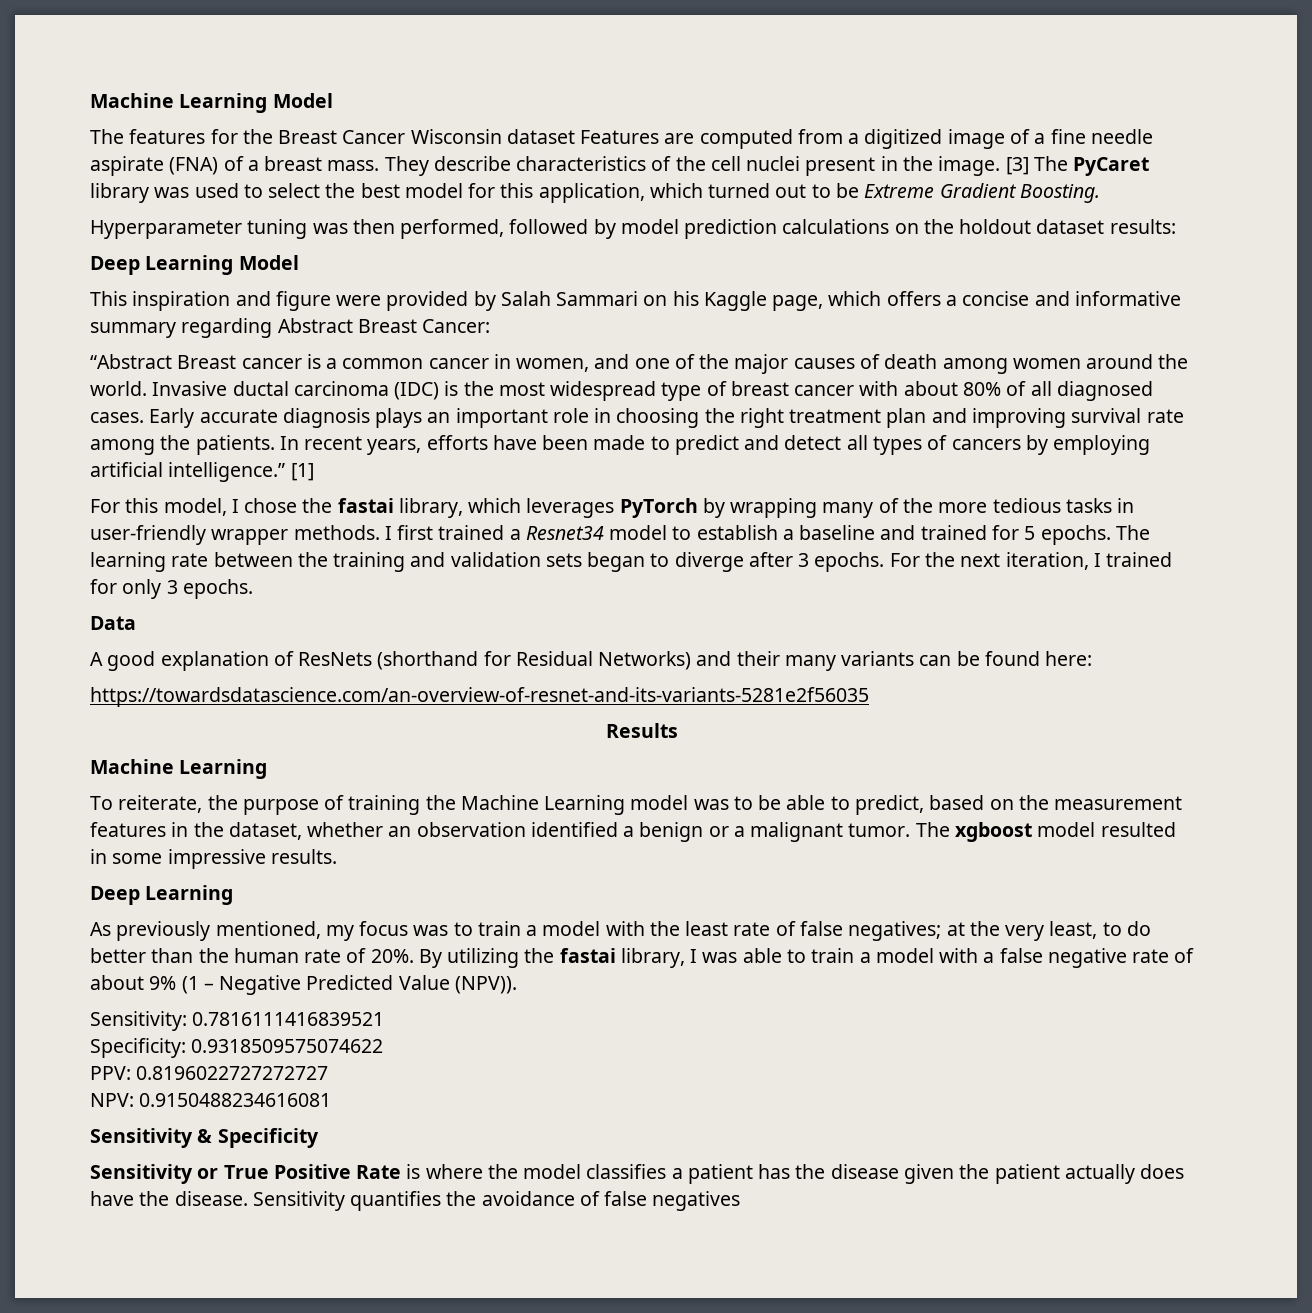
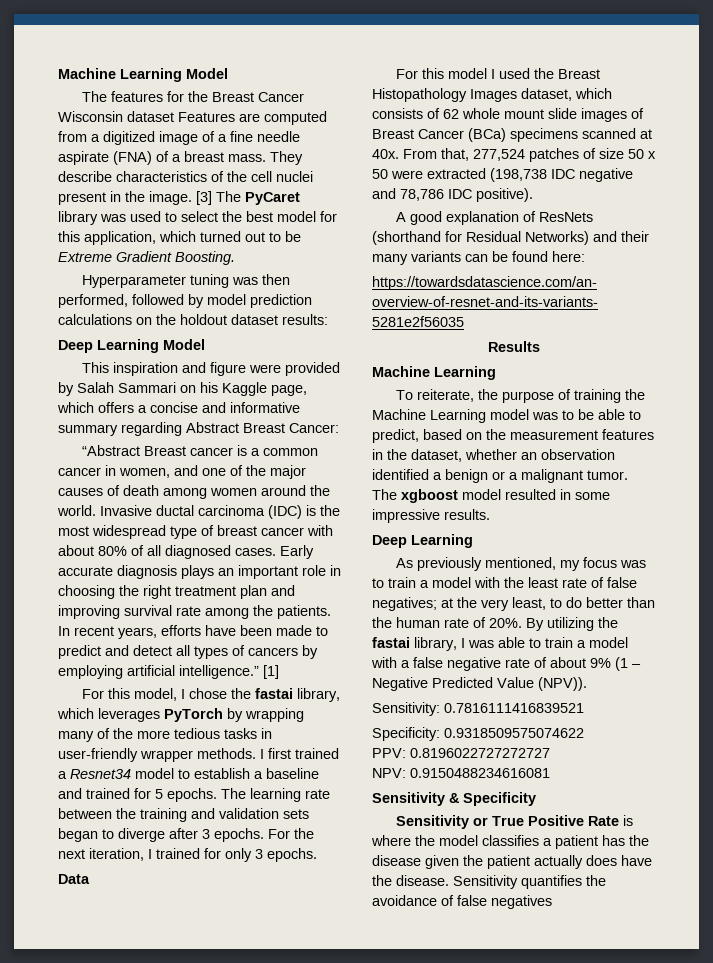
+ For this model I used the Breast Histopathology Images dataset, which consists of 62 whole mount slide images of Breast Cancer (BCa) specimens scanned at 40x. From that, 277,524 patches of size 50 x 50 were extracted (198,738 IDC negative and 78,786 IDC positive).

